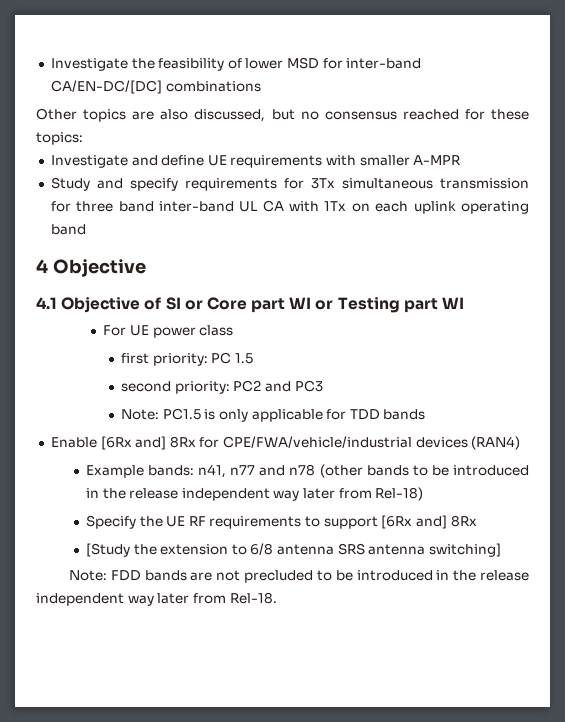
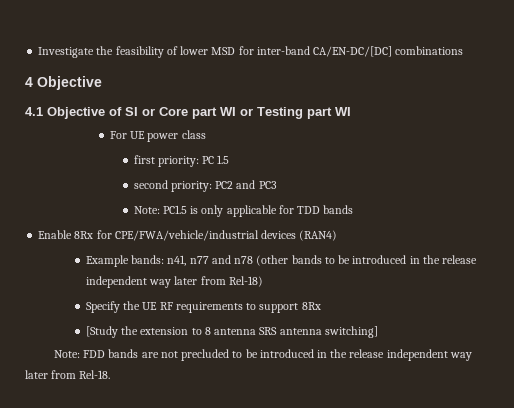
- Other topics are also discussed, but no consensus reached for these topics:
- Investigate and define UE requirements with smaller A-MPR
- Study and specify requirements for 3Tx simultaneous transmission for three band inter-band UL CA with 1Tx on each uplink operating band
- Enable [6Rx and] 8Rx for CPE/FWA/vehicle/industrial devices (RAN4)
+ Enable 8Rx for CPE/FWA/vehicle/industrial devices (RAN4)
- Specify the UE RF requirements to support [6Rx and] 8Rx
+ Specify the UE RF requirements to support 8Rx
- [Study the extension to 6/8 antenna SRS antenna switching]
+ [Study the extension to 8 antenna SRS antenna switching]

